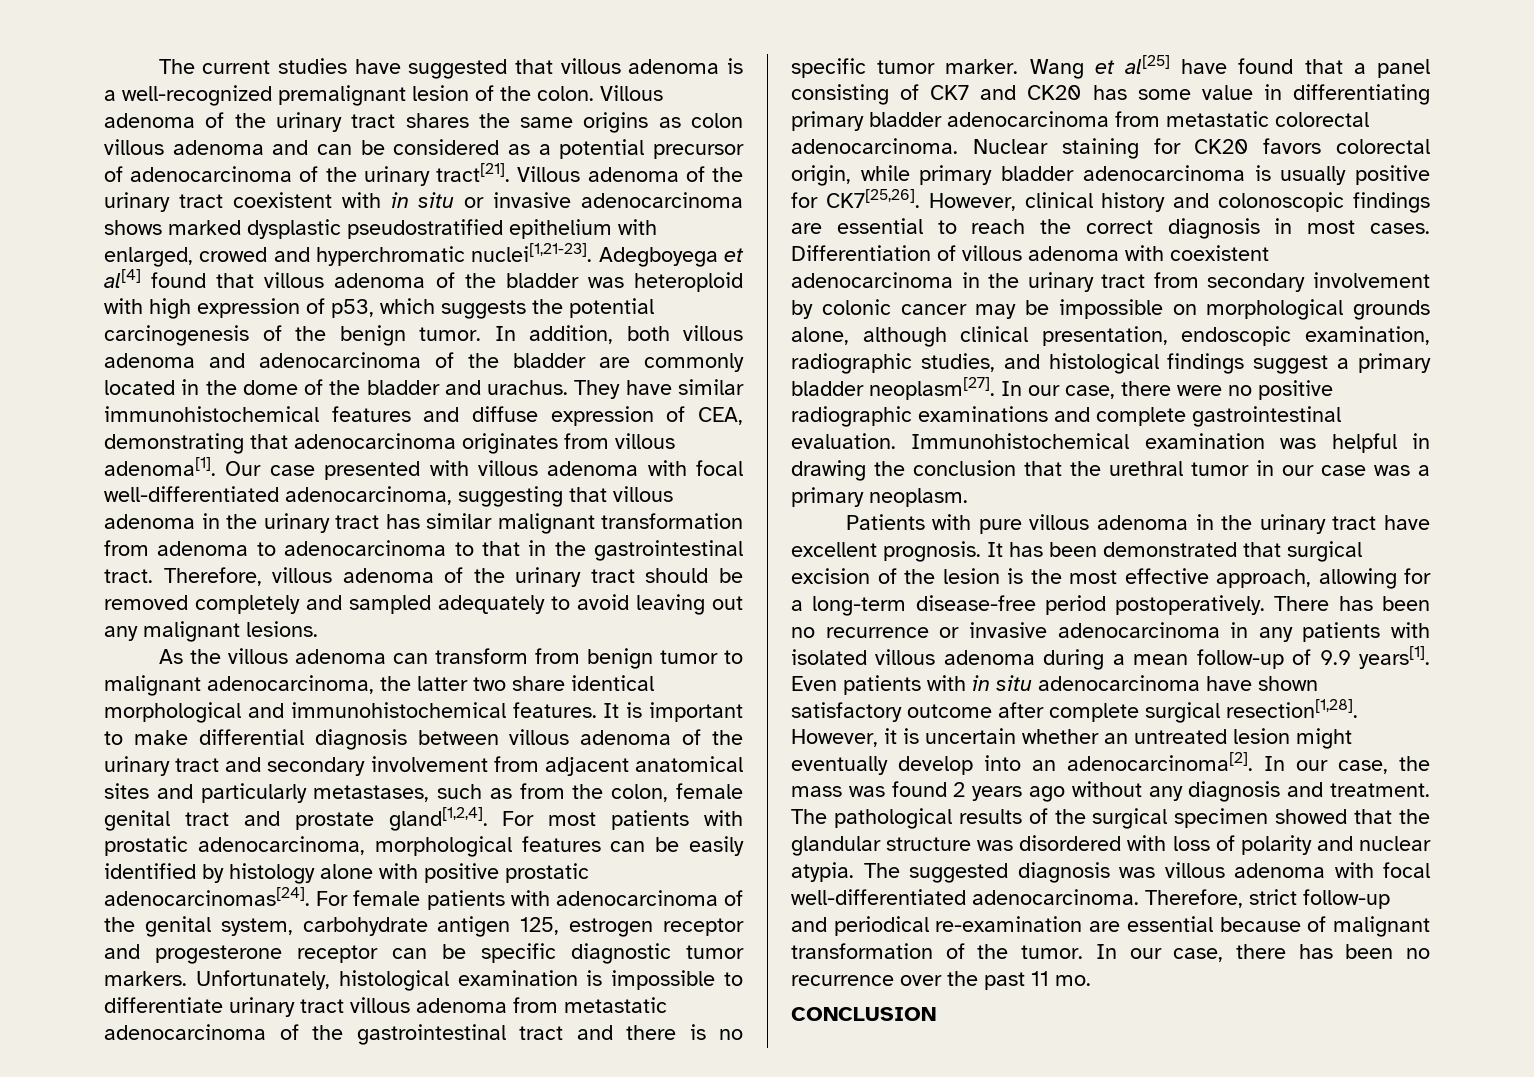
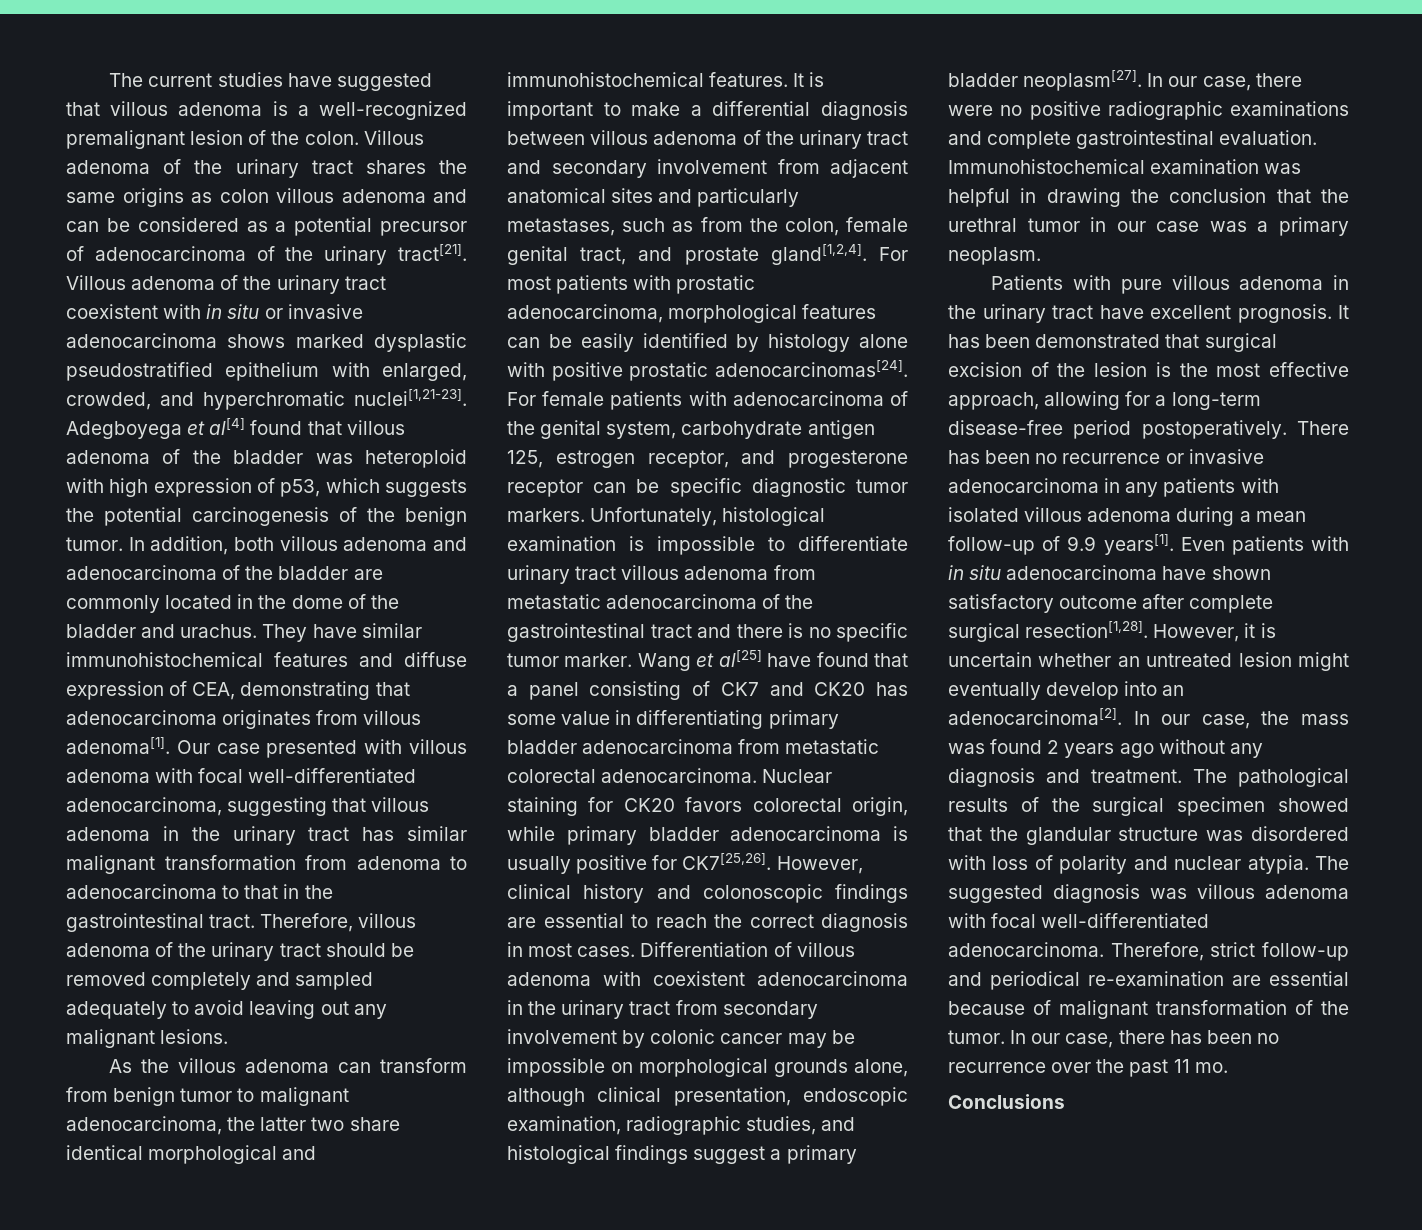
- Villous adenoma of the urinary tract coexistent with in situ or invasive adenocarcinoma shows marked dysplastic pseudostratified epithelium with enlarged, crowed and hyperchromatic nuclei[1,21-23].
+ Villous adenoma of the urinary tract coexistent with in situ or invasive adenocarcinoma shows marked dysplastic pseudostratified epithelium with enlarged, crowded, and hyperchromatic nuclei[1,21-23].
- It is important to make differential diagnosis between villous adenoma of the urinary tract and secondary involvement from adjacent anatomical sites and particularly metastases, such as from the colon, female genital tract and prostate gland[1,2,4].
+ It is important to make a differential diagnosis between villous adenoma of the urinary tract and secondary involvement from adjacent anatomical sites and particularly metastases, such as from the colon, female genital tract, and prostate gland[1,2,4].
- For female patients with adenocarcinoma of the genital system, carbohydrate antigen 125, estrogen receptor and progesterone receptor can be specific diagnostic tumor markers.
+ For female patients with adenocarcinoma of the genital system, carbohydrate antigen 125, estrogen receptor, and progesterone receptor can be specific diagnostic tumor markers.
- CONCLUSION
+ Conclusions

